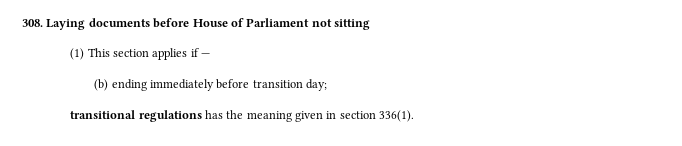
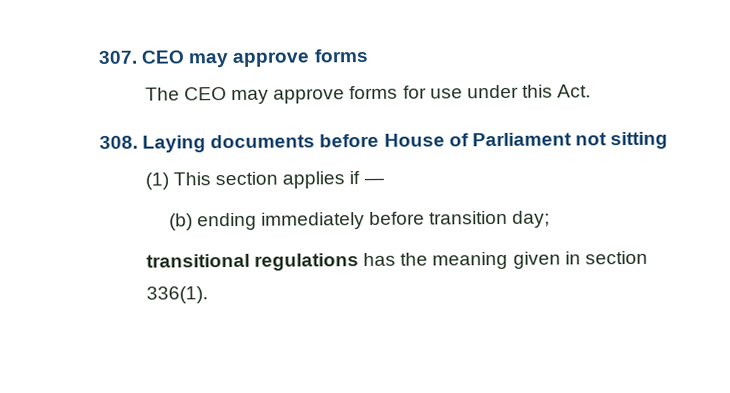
+ 307. CEO may approve forms
+ The CEO may approve forms for use under this Act.

